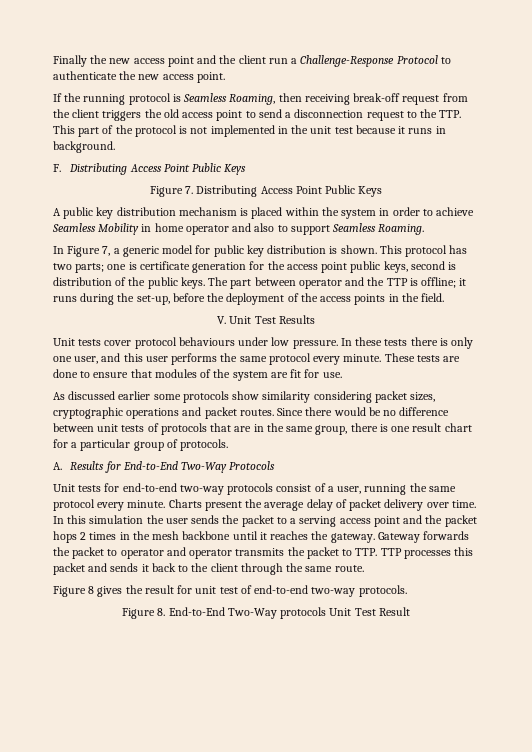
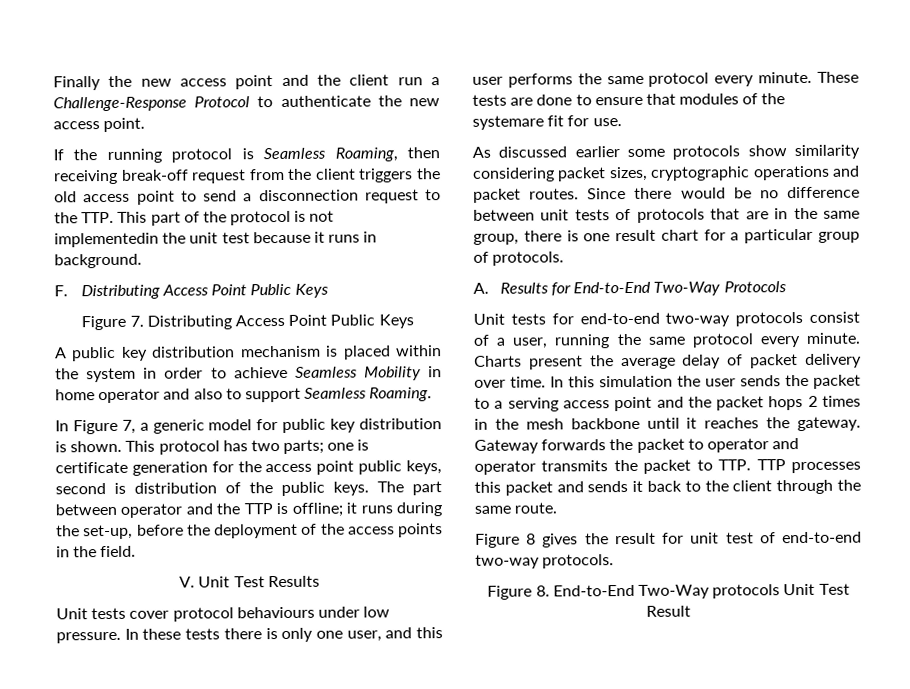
- If the running protocol is Seamless Roaming, then receiving break-off request from the client triggers the old access point to send a disconnection request to the TTP. This part of the protocol is not implemented in the unit test because it runs in background.
+ If the running protocol is Seamless Roaming, then receiving break-off request from the client triggers the old access point to send a disconnection request to the TTP. This part of the protocol is not implementedin the unit test because it runs in background.
- These tests are done to ensure that modules of the system are fit for use.
+ These tests are done to ensure that modules of the systemare fit for use.

